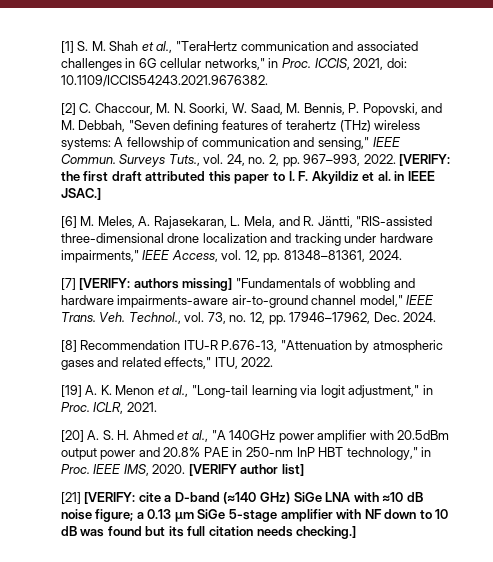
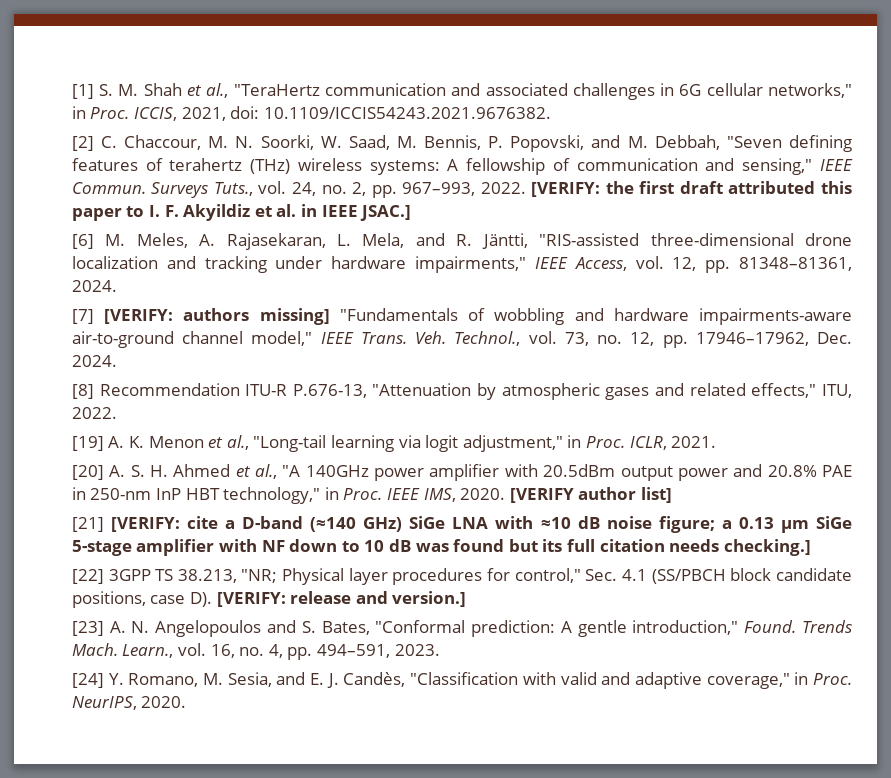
+ [22] 3GPP TS 38.213, "NR; Physical layer procedures for control," Sec. 4.1 (SS/PBCH block candidate positions, case D). [VERIFY: release and version.]
+ [23] A. N. Angelopoulos and S. Bates, "Conformal prediction: A gentle introduction," Found. Trends Mach. Learn., vol. 16, no. 4, pp. 494–591, 2023.
+ [24] Y. Romano, M. Sesia, and E. J. Candès, "Classification with valid and adaptive coverage," in Proc. NeurIPS, 2020.

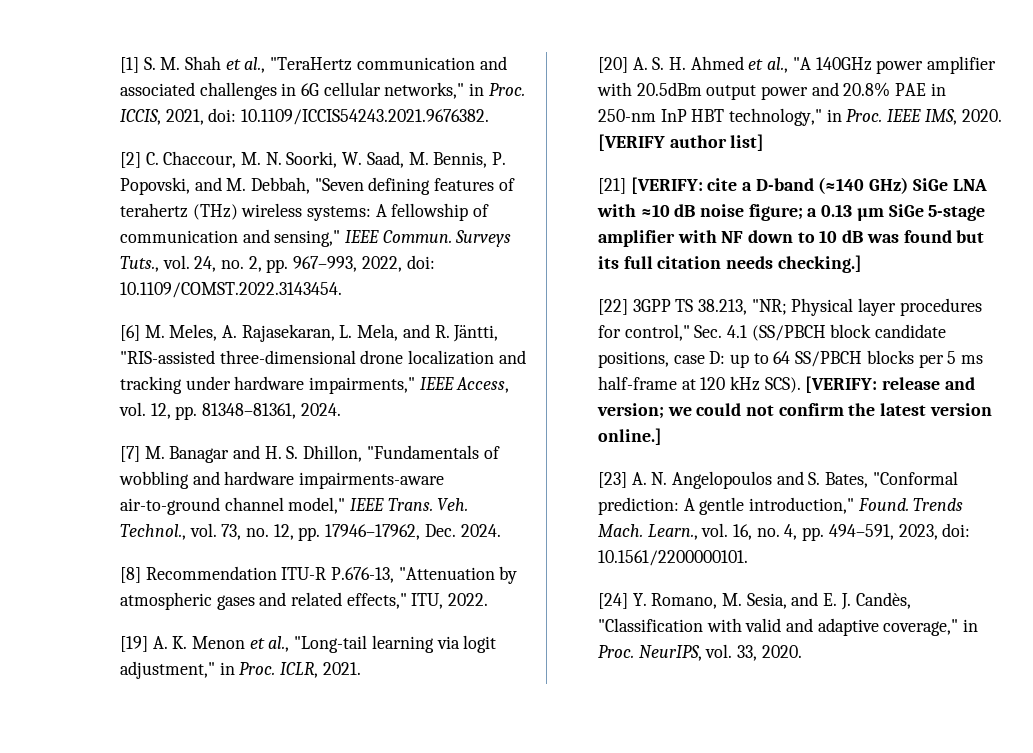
- Surveys Tuts., vol. 24, no. 2, pp. 967–993, 2022. [VERIFY: the first draft attributed this paper to I. F. Akyildiz et al. in IEEE JSAC.]
+ Surveys Tuts., vol. 24, no. 2, pp. 967–993, 2022, doi: 10.1109/COMST.2022.3143454.
- [7] [VERIFY: authors missing] "Fundamentals of wobbling and hardware impairments-aware air-to-ground channel model," IEEE Trans.
+ [7] M. Banagar and H. S. Dhillon, "Fundamentals of wobbling and hardware impairments-aware air-to-ground channel model," IEEE Trans.
- [22] 3GPP TS 38.213, "NR; Physical layer procedures for control," Sec. 4.1 (SS/PBCH block candidate positions, case D). [VERIFY: release and version.]
+ [22] 3GPP TS 38.213, "NR; Physical layer procedures for control," Sec. 4.1 (SS/PBCH block candidate positions, case D: up to 64 SS/PBCH blocks per 5 ms half-frame at 120 kHz SCS). [VERIFY: release and version; we could not confirm the latest version online.]
- Learn., vol. 16, no. 4, pp. 494–591, 2023.
+ Learn., vol. 16, no. 4, pp. 494–591, 2023, doi: 10.1561/2200000101.
- NeurIPS, 2020.
+ NeurIPS, vol. 33, 2020.

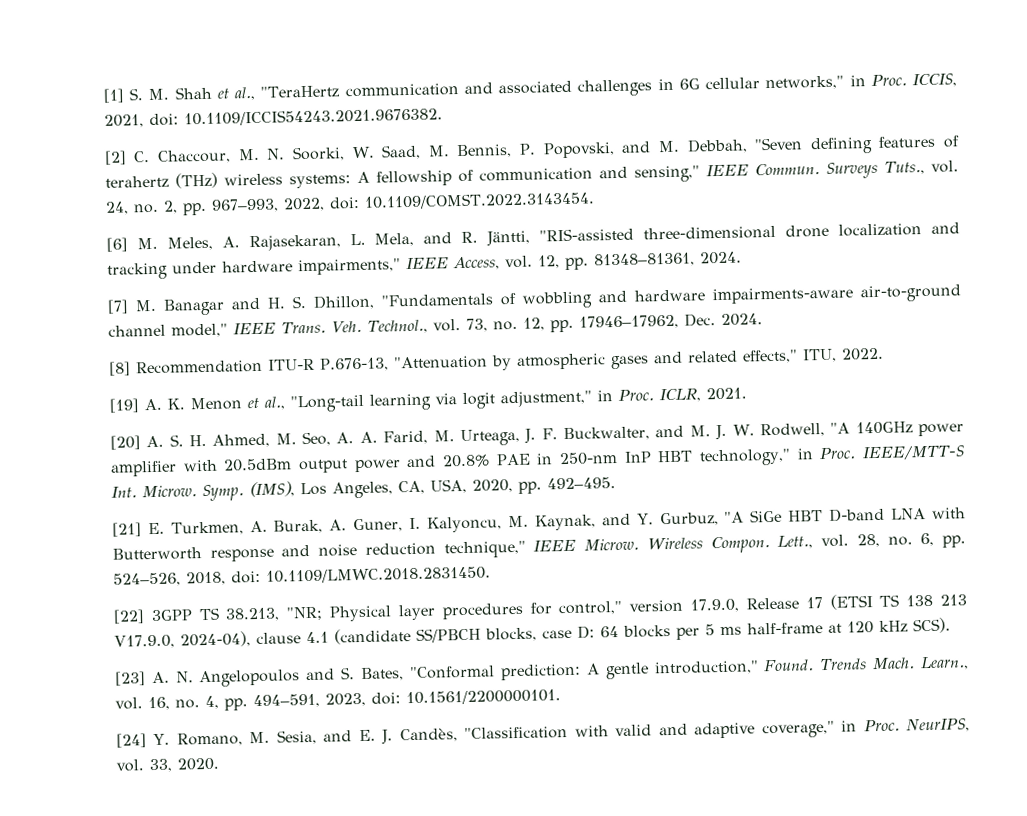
- [20] A. S. H. Ahmed et al., "A 140GHz power amplifier with 20.5dBm output power and 20.8% PAE in 250-nm InP HBT technology," in Proc.
+ [20] A. S. H. Ahmed, M. Seo, A. A. Farid, M. Urteaga, J. F. Buckwalter, and M. J. W. Rodwell, "A 140GHz power amplifier with 20.5dBm output power and 20.8% PAE in 250-nm InP HBT technology," in Proc.
- IEEE IMS, 2020. [VERIFY author list]
- [21] [VERIFY: cite a D-band (≈140 GHz) SiGe LNA with ≈10 dB noise figure; a 0.13 µm SiGe 5-stage amplifier with NF down to 10 dB was found but its full citation needs checking.]
+ IEEE/MTT-S Int. Microw. Symp. (IMS), Los Angeles, CA, USA, 2020, pp. 492–495.
+ [21] E. Turkmen, A. Burak, A. Guner, I. Kalyoncu, M. Kaynak, and Y. Gurbuz, "A SiGe HBT D-band LNA with Butterworth response and noise reduction technique," IEEE Microw. Wireless Compon. Lett., vol. 28, no. 6, pp. 524–526, 2018, doi: 10.1109/LMWC.2018.2831450.
- [22] 3GPP TS 38.213, "NR; Physical layer procedures for control," Sec. 4.1 (SS/PBCH block candidate positions, case D: up to 64 SS/PBCH blocks per 5 ms half-frame at 120 kHz SCS). [VERIFY: release and version; we could not confirm the latest version online.]
+ [22] 3GPP TS 38.213, "NR; Physical layer procedures for control," version 17.9.0, Release 17 (ETSI TS 138 213 V17.9.0, 2024-04), clause 4.1 (candidate SS/PBCH blocks, case D: 64 blocks per 5 ms half-frame at 120 kHz SCS).

